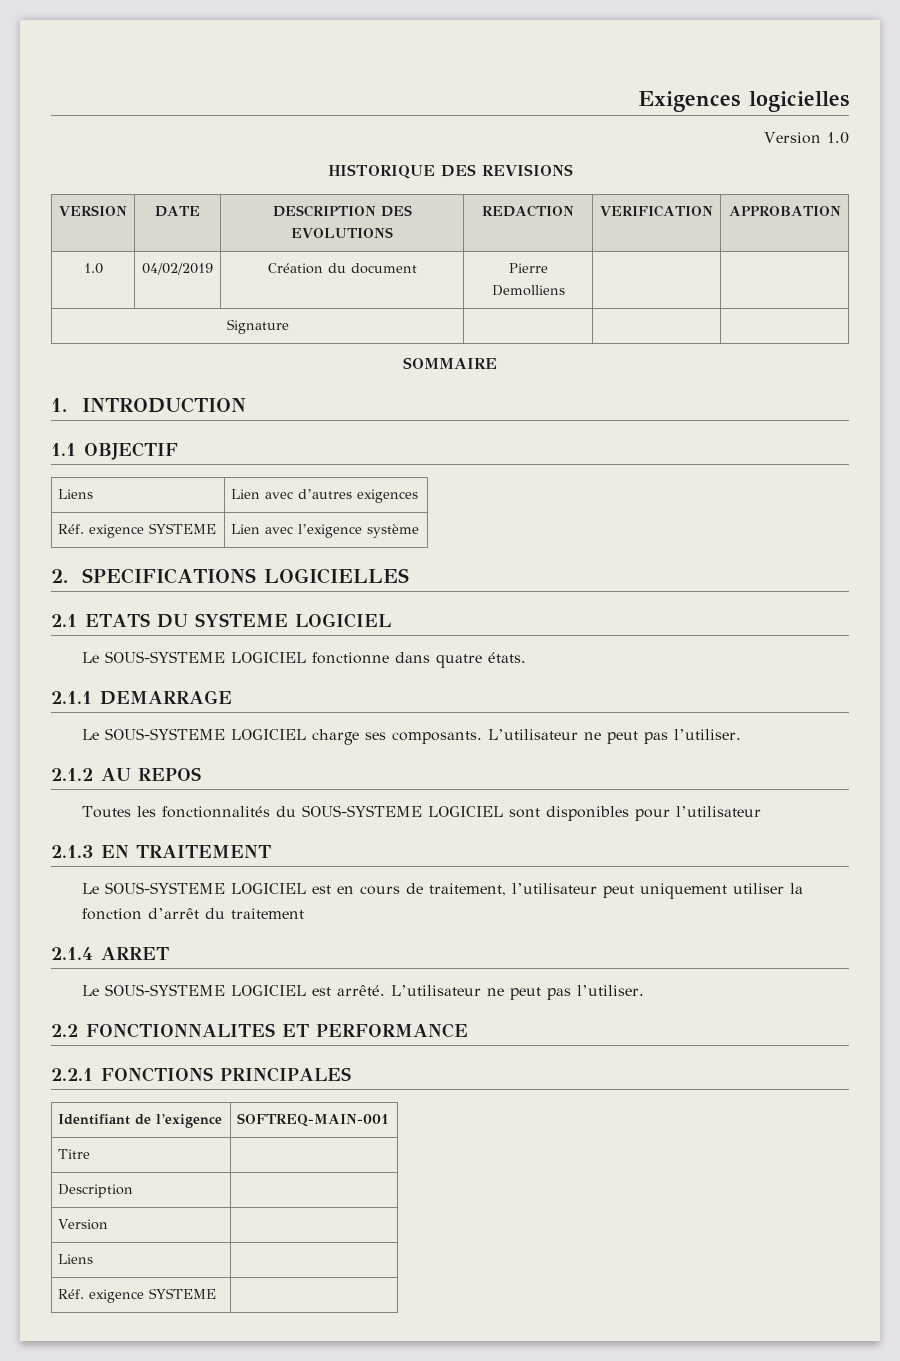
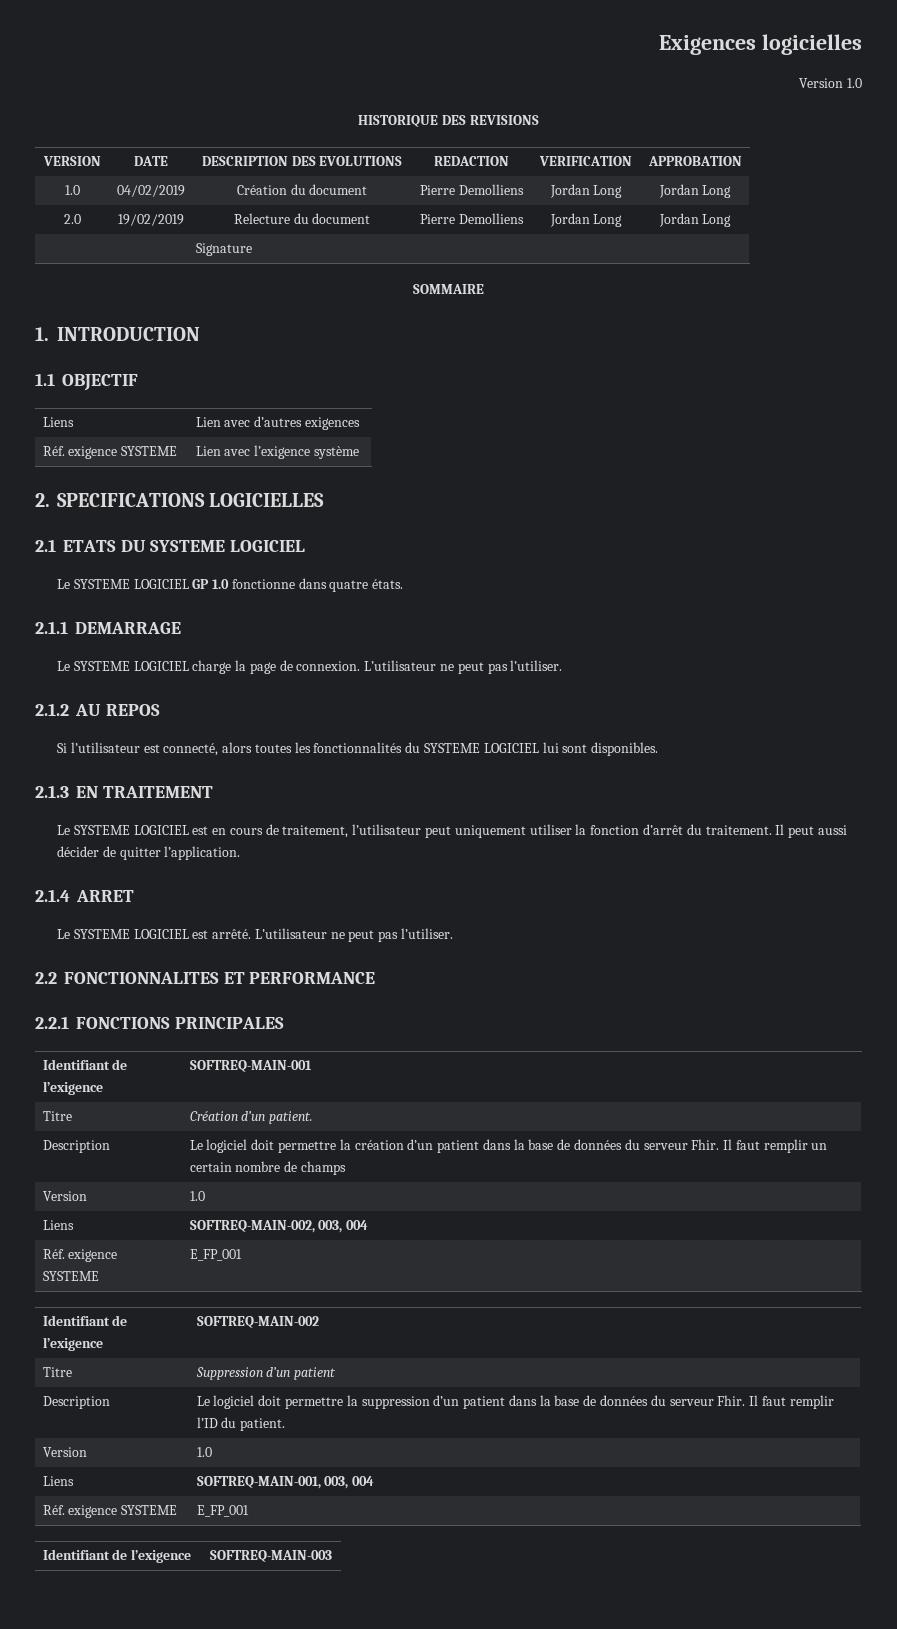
- 1.0 | 04/02/2019 | Création du document | Pierre Demolliens | |
+ 1.0 | 04/02/2019 | Création du document | Pierre Demolliens | Jordan Long | Jordan Long
+ 2.0 | 19/02/2019 | Relecture du document | Pierre Demolliens | Jordan Long | Jordan Long
- Le SOUS-SYSTEME LOGICIEL fonctionne dans quatre états.
+ Le SYSTEME LOGICIEL GP 1.0 fonctionne dans quatre états.
- Le SOUS-SYSTEME LOGICIEL charge ses composants.
+ Le SYSTEME LOGICIEL charge la page de connexion.
- Toutes les fonctionnalités du SOUS-SYSTEME LOGICIEL sont disponibles pour l’utilisateur
+ Si l’utilisateur est connecté, alors toutes les fonctionnalités du SYSTEME LOGICIEL lui sont disponibles.
- Le SOUS-SYSTEME LOGICIEL est en cours de traitement, l’utilisateur peut uniquement utiliser la fonction d’arrêt du traitement
+ Le SYSTEME LOGICIEL est en cours de traitement, l’utilisateur peut uniquement utiliser la fonction d’arrêt du traitement. Il peut aussi décider de quitter l’application.
- Le SOUS-SYSTEME LOGICIEL est arrêté.
+ Le SYSTEME LOGICIEL est arrêté.
- Titre |
- Description |
- Version |
- Liens |
- Réf. exigence SYSTEME |
+ Titre | Création d’un patient.
+ Description | Le logiciel doit permettre la création d’un patient dans la base de données du serveur Fhir. Il faut remplir un certain nombre de champs
+ Version | 1.0
+ Liens | SOFTREQ-MAIN-002, 003, 004
+ Réf. exigence SYSTEME | E_FP_001
+ Identifiant de l’exigence | SOFTREQ-MAIN-002
+ Titre | Suppression d’un patient
+ Description | Le logiciel doit permettre la suppression d’un patient dans la base de données du serveur Fhir. Il faut remplir l’ID du patient.
+ Version | 1.0
+ Liens | SOFTREQ-MAIN-001, 003, 004
+ Réf. exigence SYSTEME | E_FP_001
+ Identifiant de l’exigence | SOFTREQ-MAIN-003

